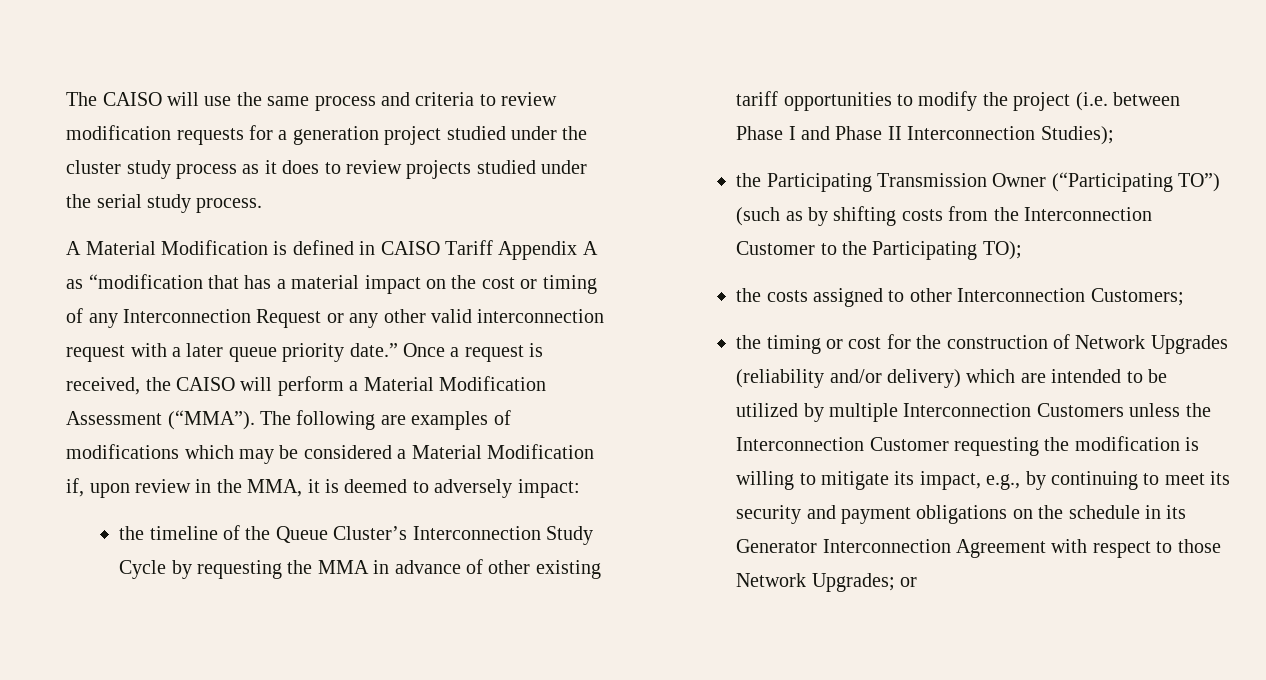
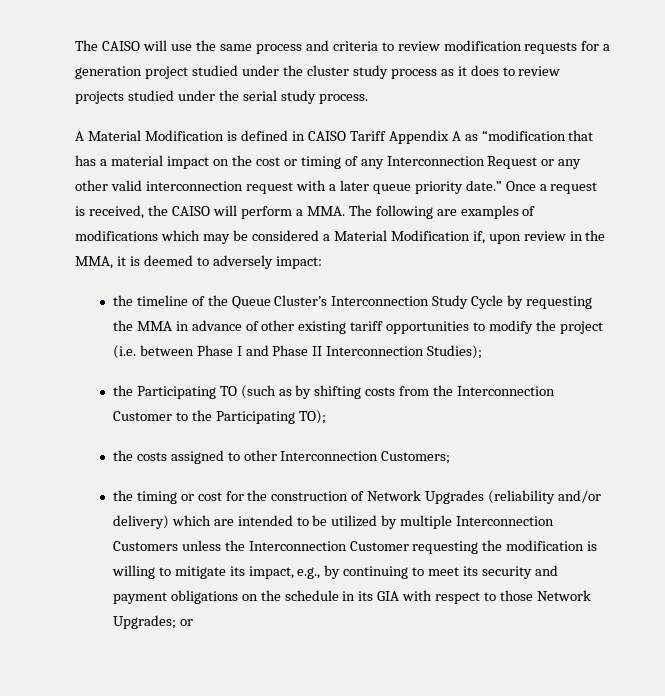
- Once a request is received, the CAISO will perform a Material Modification Assessment (“MMA”). The following are examples of modifications which may be considered a Material Modification if, upon review in the MMA, it is deemed to adversely impact:
+ Once a request is received, the CAISO will perform a MMA. The following are examples of modifications which may be considered a Material Modification if, upon review in the MMA, it is deemed to adversely impact:
- the Participating Transmission Owner (“Participating TO”) (such as by shifting costs from the Interconnection Customer to the Participating TO);
+ the Participating TO (such as by shifting costs from the Interconnection Customer to the Participating TO);
- the timing or cost for the construction of Network Upgrades (reliability and/or delivery) which are intended to be utilized by multiple Interconnection Customers unless the Interconnection Customer requesting the modification is willing to mitigate its impact, e.g., by continuing to meet its security and payment obligations on the schedule in its Generator Interconnection Agreement with respect to those Network Upgrades; or
+ the timing or cost for the construction of Network Upgrades (reliability and/or delivery) which are intended to be utilized by multiple Interconnection Customers unless the Interconnection Customer requesting the modification is willing to mitigate its impact, e.g., by continuing to meet its security and payment obligations on the schedule in its GIA with respect to those Network Upgrades; or

